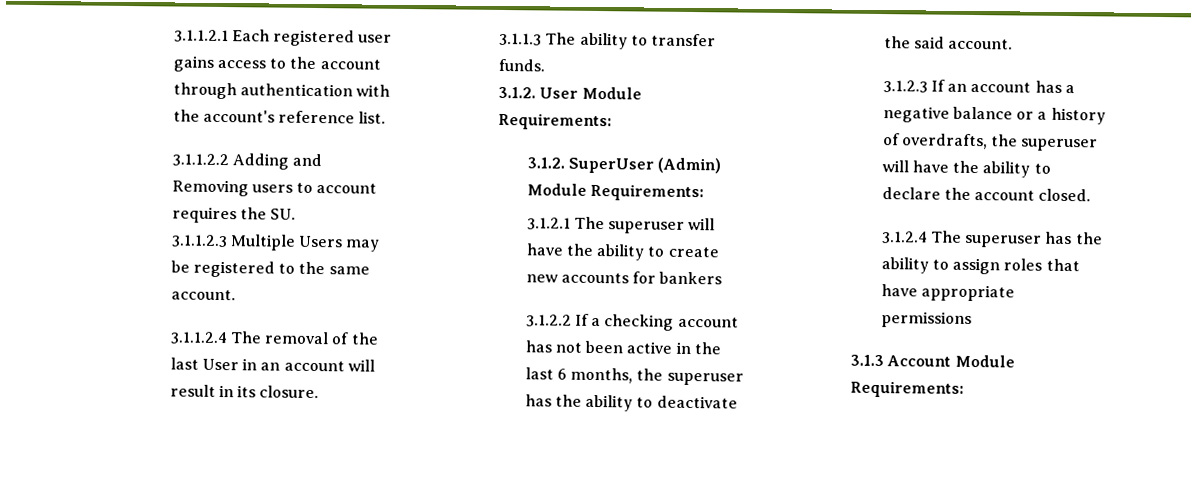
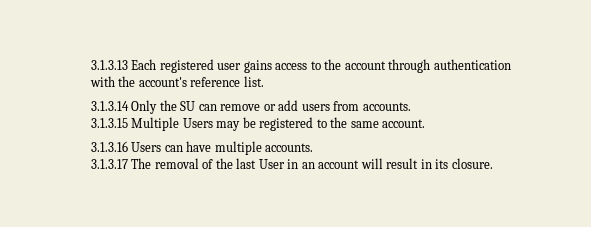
- 3.1.1.2.1 Each registered user gains access to the account through authentication with the account's reference list.
+ 3.1.3.13 Each registered user gains access to the account through authentication with the account's reference list.
- 3.1.1.2.2 Adding and Removing users to account requires the SU.
- 3.1.1.2.3 Multiple Users may be registered to the same account.
+ 3.1.3.14 Only the SU can remove or add users from accounts.
+ 3.1.3.15 Multiple Users may be registered to the same account.
- 3.1.1.2.4 The removal of the last User in an account will result in its closure.
+ 3.1.3.16 Users can have multiple accounts.
+ 3.1.3.17 The removal of the last User in an account will result in its closure.
- 3.1.1.3 The ability to transfer funds.
- 3.1.2. User Module Requirements:
- 3.1.2. SuperUser (Admin) Module Requirements:
- 3.1.2.1 The superuser will have the ability to create new accounts for bankers
- 3.1.2.2 If a checking account has not been active in the last 6 months, the superuser has the ability to deactivate the said account.
- 3.1.2.3 If an account has a negative balance or a history of overdrafts, the superuser will have the ability to declare the account closed.
- 3.1.2.4 The superuser has the ability to assign roles that have appropriate permissions
- 3.1.3 Account Module Requirements:

